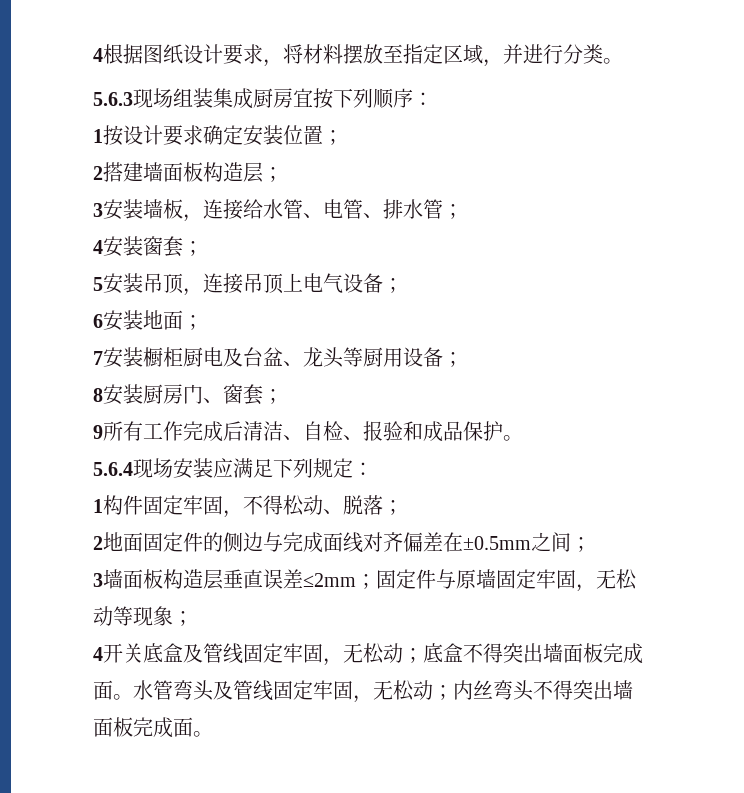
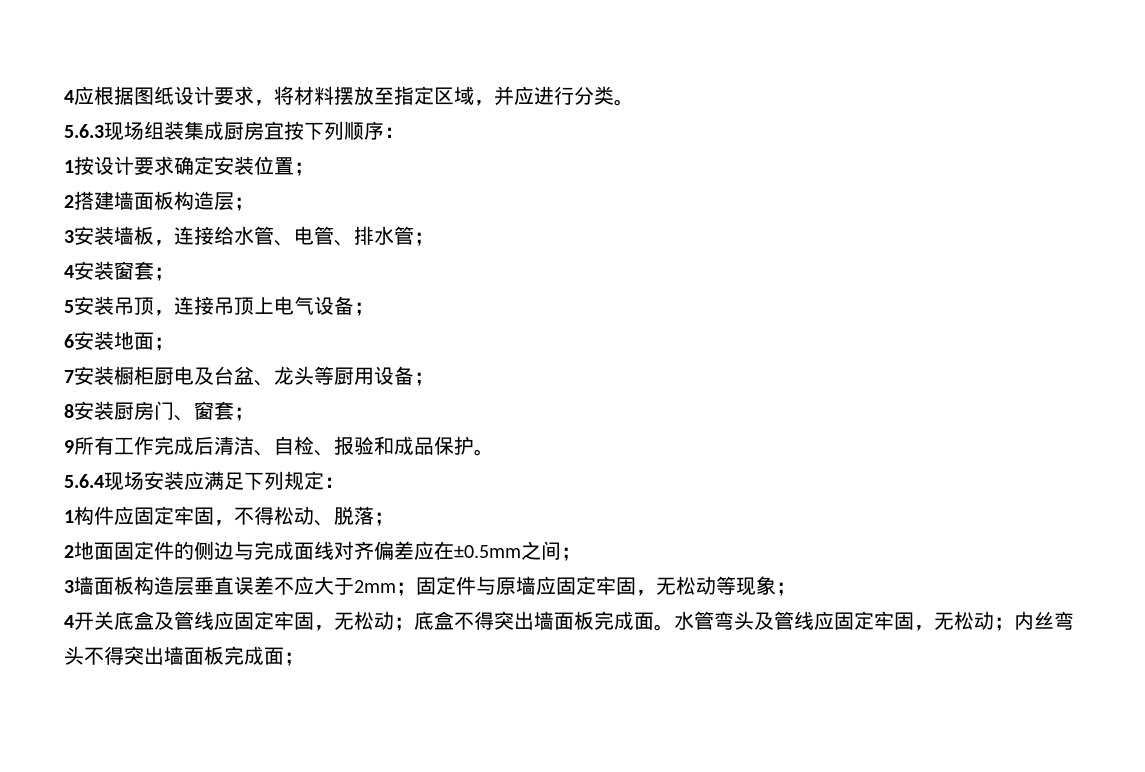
- 4根据图纸设计要求，将材料摆放至指定区域，并进行分类。
+ 4应根据图纸设计要求，将材料摆放至指定区域，并应进行分类。
- 1构件固定牢固，不得松动、脱落；
+ 1构件应固定牢固，不得松动、脱落；
- 2地面固定件的侧边与完成面线对齐偏差在±0.5mm之间；
+ 2地面固定件的侧边与完成面线对齐偏差应在±0.5mm之间；
- 3墙面板构造层垂直误差≤2mm；固定件与原墙固定牢固，无松动等现象；
+ 3墙面板构造层垂直误差不应大于2mm；固定件与原墙应固定牢固，无松动等现象；
- 4开关底盒及管线固定牢固，无松动；底盒不得突出墙面板完成面。
+ 4开关底盒及管线应固定牢固，无松动；底盒不得突出墙面板完成面。
- 水管弯头及管线固定牢固，无松动；内丝弯头不得突出墙面板完成面。
+ 水管弯头及管线应固定牢固，无松动；内丝弯头不得突出墙面板完成面；

